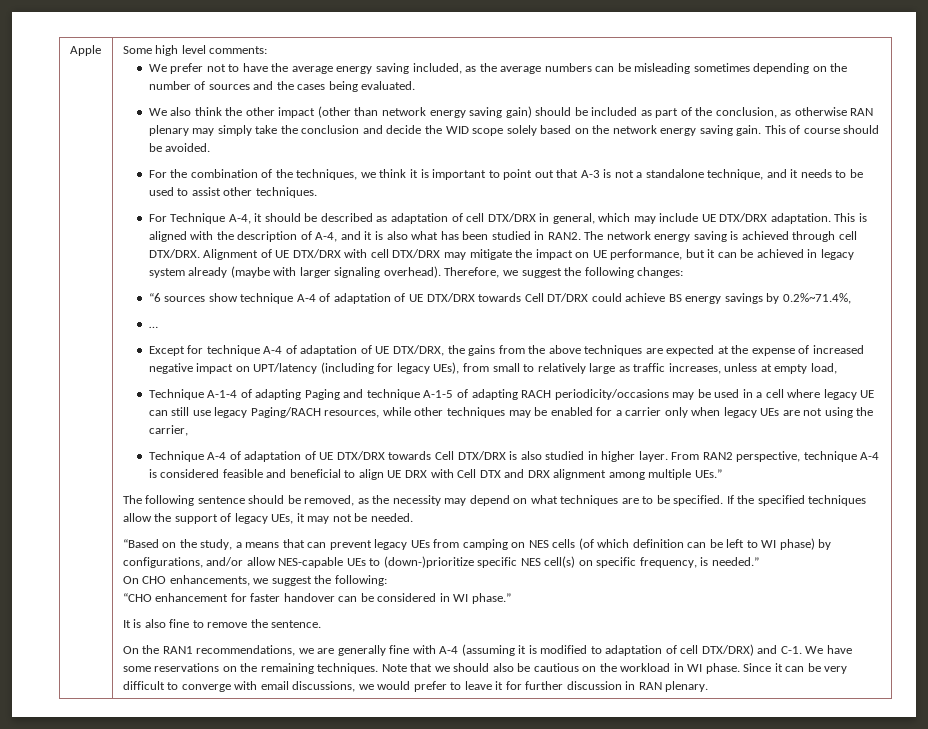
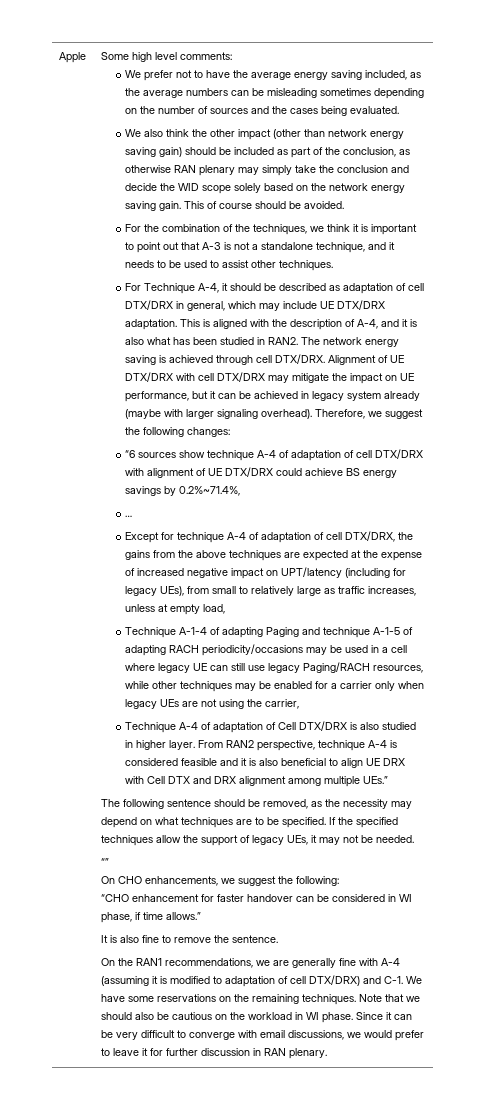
- “6 sources show technique A-4 of adaptation of UE DTX/DRX towards Cell DT/DRX could achieve BS energy savings by 0.2%~71.4%,
+ “6 sources show technique A-4 of adaptation of cell DTX/DRX with alignment of UE DTX/DRX could achieve BS energy savings by 0.2%~71.4%,
- Except for technique A-4 of adaptation of UE DTX/DRX, the gains from the above techniques are expected at the expense of increased negative impact on UPT/latency (including for legacy UEs), from small to relatively large as traffic increases, unless at empty load,
+ Except for technique A-4 of adaptation of cell DTX/DRX, the gains from the above techniques are expected at the expense of increased negative impact on UPT/latency (including for legacy UEs), from small to relatively large as traffic increases, unless at empty load,
- Technique A-4 of adaptation of UE DTX/DRX towards Cell DTX/DRX is also studied in higher layer.
+ Technique A-4 of adaptation of Cell DTX/DRX is also studied in higher layer.
- From RAN2 perspective, technique A-4 is considered feasible and beneficial to align UE DRX with Cell DTX and DRX alignment among multiple UEs.”
+ From RAN2 perspective, technique A-4 is considered feasible and it is also beneficial to align UE DRX with Cell DTX and DRX alignment among multiple UEs.”
- “Based on the study, a means that can prevent legacy UEs from camping on NES cells (of which definition can be left to WI phase) by configurations, and/or allow NES-capable UEs to (down-)prioritize specific NES cell(s) on specific frequency, is needed.”
+ “”
- “CHO enhancement for faster handover can be considered in WI phase.”
+ “CHO enhancement for faster handover can be considered in WI phase, if time allows.”

